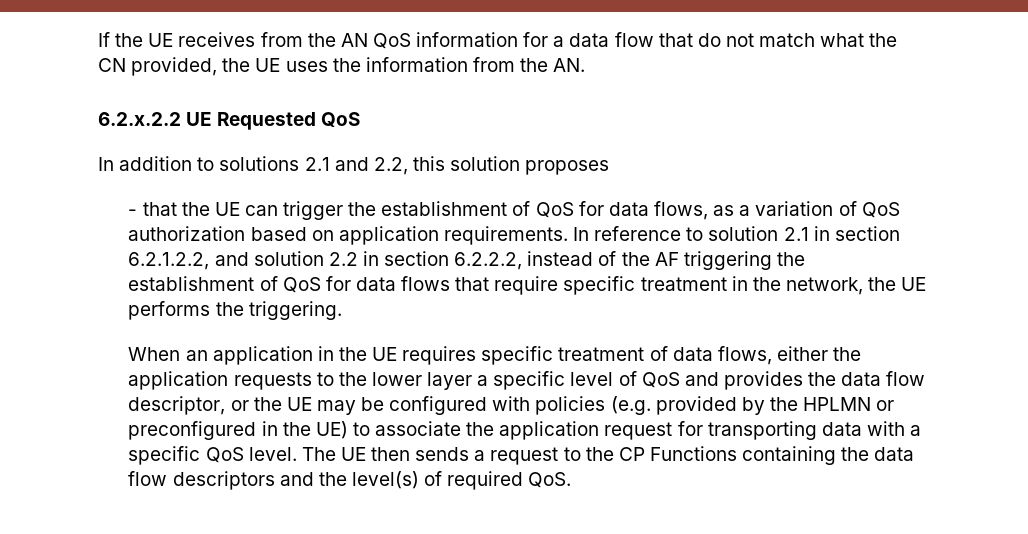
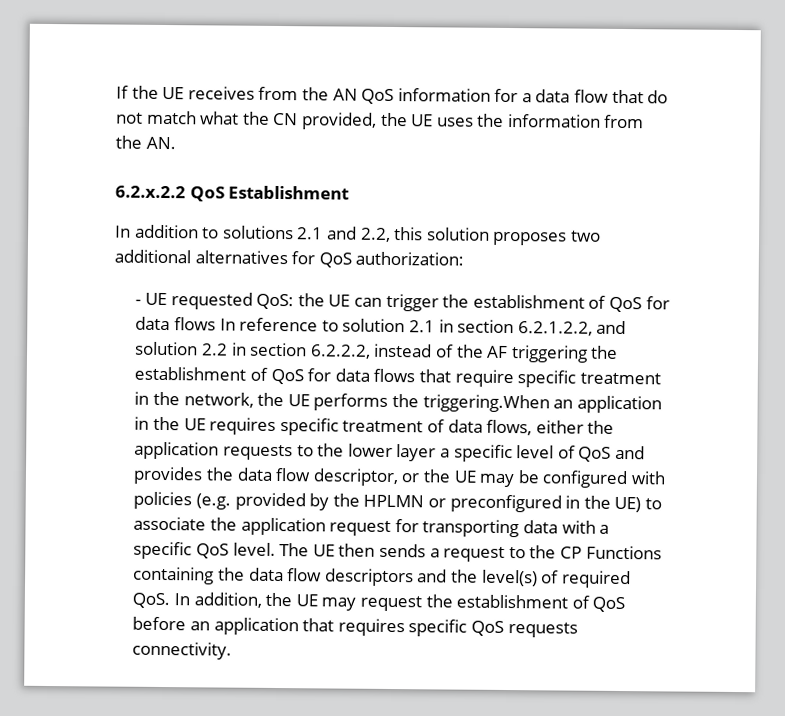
- 6.2.x.2.2 UE Requested QoS
+ 6.2.x.2.2 QoS Establishment
- In addition to solutions 2.1 and 2.2, this solution proposes
- - that the UE can trigger the establishment of QoS for data flows, as a variation of QoS authorization based on application requirements. In reference to solution 2.1 in section 6.2.1.2.2, and solution 2.2 in section 6.2.2.2, instead of the AF triggering the establishment of QoS for data flows that require specific treatment in the network, the UE performs the triggering.
- When an application in the UE requires specific treatment of data flows, either the application requests to the lower layer a specific level of QoS and provides the data flow descriptor, or the UE may be configured with policies (e.g. provided by the HPLMN or preconfigured in the UE) to associate the application request for transporting data with a specific QoS level.
+ In addition to solutions 2.1 and 2.2, this solution proposes two additional alternatives for QoS authorization:
+ - UE requested QoS: the UE can trigger the establishment of QoS for data flows In reference to solution 2.1 in section 6.2.1.2.2, and solution 2.2 in section 6.2.2.2, instead of the AF triggering the establishment of QoS for data flows that require specific treatment in the network, the UE performs the triggering.When an application in the UE requires specific treatment of data flows, either the application requests to the lower layer a specific level of QoS and provides the data flow descriptor, or the UE may be configured with policies (e.g. provided by the HPLMN or preconfigured in the UE) to associate the application request for transporting data with a specific QoS level.
- The UE then sends a request to the CP Functions containing the data flow descriptors and the level(s) of required QoS.
+ The UE then sends a request to the CP Functions containing the data flow descriptors and the level(s) of required QoS. In addition, the UE may request the establishment of QoS before an application that requires specific QoS requests connectivity.

